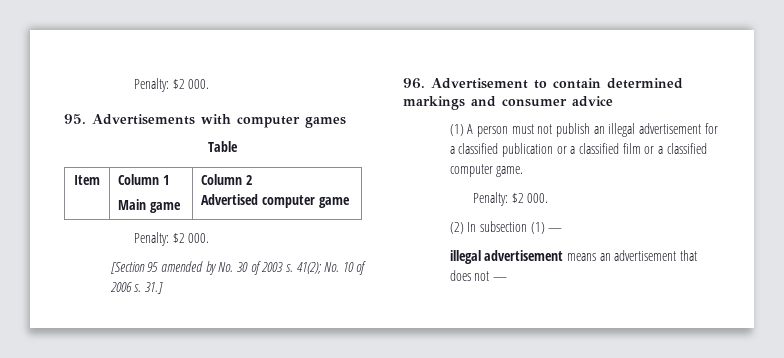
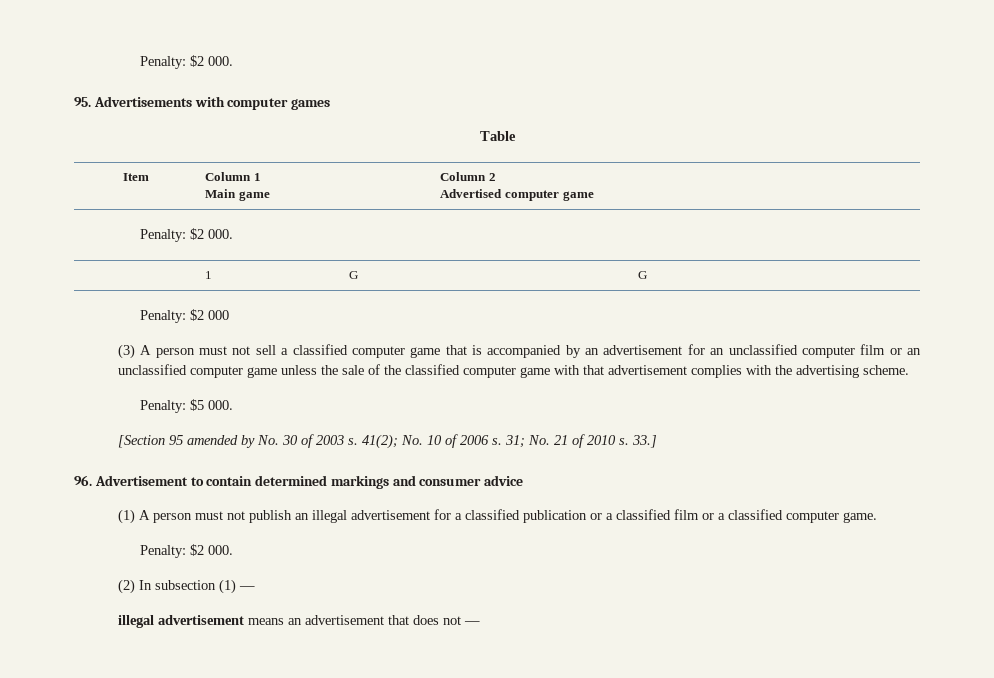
+ 1 | G | G
+ Penalty: $2 000
+ (3) A person must not sell a classified computer game that is accompanied by an advertisement for an unclassified computer film or an unclassified computer game unless the sale of the classified computer game with that advertisement complies with the advertising scheme.
+ Penalty: $5 000.
- 31.]
+ 31; No. 21 of 2010 s. 33.]

